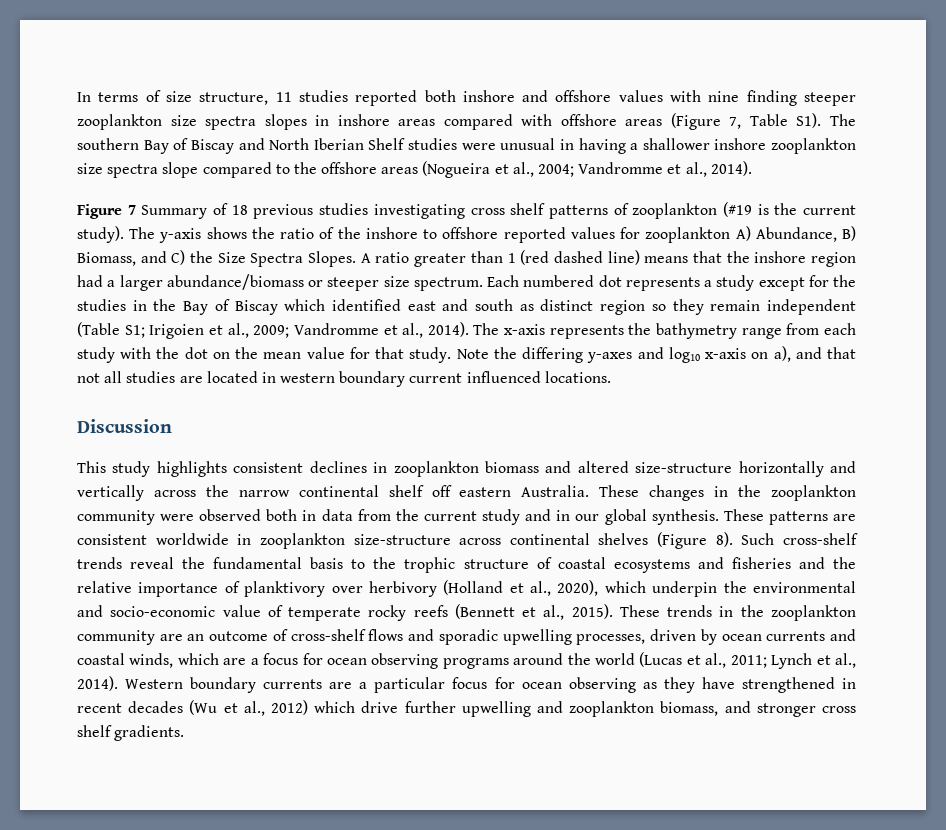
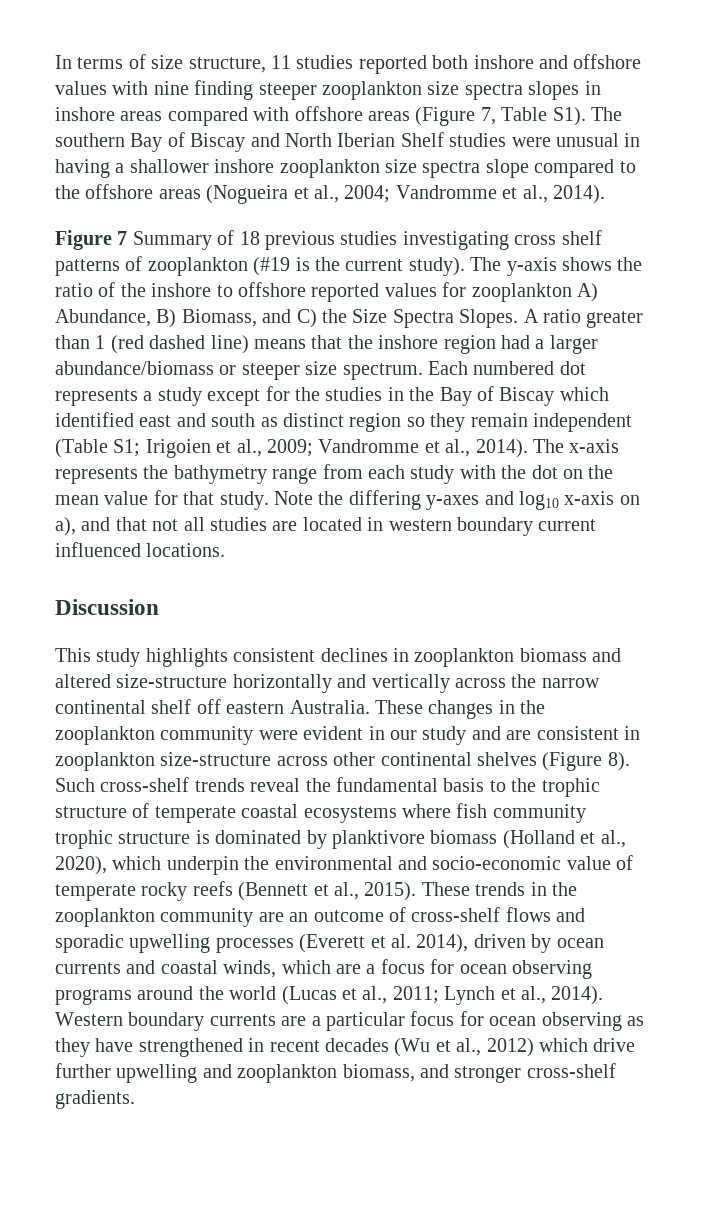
- These changes in the zooplankton community were observed both in data from the current study and in our global synthesis. These patterns are consistent worldwide in zooplankton size-structure across continental shelves (Figure 8).
+ These changes in the zooplankton community were evident in our study and are consistent in zooplankton size-structure across other continental shelves (Figure 8).
- Such cross-shelf trends reveal the fundamental basis to the trophic structure of coastal ecosystems and fisheries and the relative importance of planktivory over herbivory (Holland et al., 2020), which underpin the environmental and socio-economic value of temperate rocky reefs (Bennett et al., 2015).
+ Such cross-shelf trends reveal the fundamental basis to the trophic structure of temperate coastal ecosystems where fish community trophic structure is dominated by planktivore biomass (Holland et al., 2020), which underpin the environmental and socio-economic value of temperate rocky reefs (Bennett et al., 2015).
- These trends in the zooplankton community are an outcome of cross-shelf flows and sporadic upwelling processes, driven by ocean currents and coastal winds, which are a focus for ocean observing programs around the world (Lucas et al., 2011; Lynch et al., 2014).
+ These trends in the zooplankton community are an outcome of cross-shelf flows and sporadic upwelling processes (Everett et al. 2014), driven by ocean currents and coastal winds, which are a focus for ocean observing programs around the world (Lucas et al., 2011; Lynch et al., 2014).
- Western boundary currents are a particular focus for ocean observing as they have strengthened in recent decades (Wu et al., 2012) which drive further upwelling and zooplankton biomass, and stronger cross shelf gradients.
+ Western boundary currents are a particular focus for ocean observing as they have strengthened in recent decades (Wu et al., 2012) which drive further upwelling and zooplankton biomass, and stronger cross-shelf gradients.

